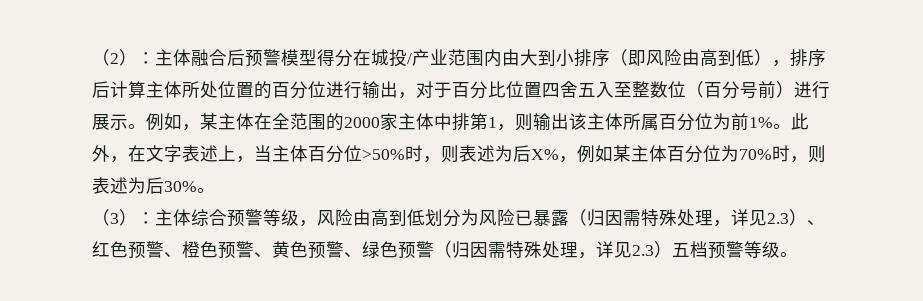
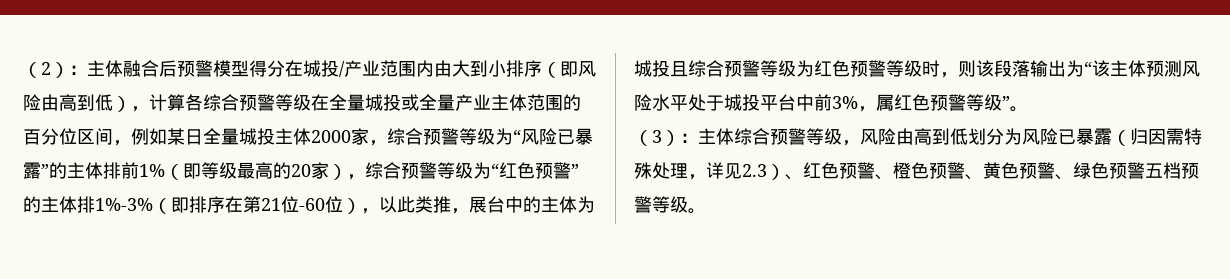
- （2）：主体融合后预警模型得分在城投/产业范围内由大到小排序（即风险由高到低），排序后计算主体所处位置的百分位进行输出，对于百分比位置四舍五入至整数位（百分号前）进行展示。例如，某主体在全范围的2000家主体中排第1，则输出该主体所属百分位为前1%。此外，在文字表述上，当主体百分位>50%时，则表述为后X%，例如某主体百分位为70%时，则表述为后30%。
+ （2）：主体融合后预警模型得分在城投/产业范围内由大到小排序（即风险由高到低），计算各综合预警等级在全量城投或全量产业主体范围的百分位区间，例如某日全量城投主体2000家，综合预警等级为“风险已暴露”的主体排前1%（即等级最高的20家），综合预警等级为“红色预警”的主体排1%-3%（即排序在第21位-60位），以此类推，展台中的主体为城投且综合预警等级为红色预警等级时，则该段落输出为“该主体预测风险水平处于城投平台中前3%，属红色预警等级”。
- （3）：主体综合预警等级，风险由高到低划分为风险已暴露（归因需特殊处理，详见2.3）、红色预警、橙色预警、黄色预警、绿色预警（归因需特殊处理，详见2.3）五档预警等级。
+ （3）：主体综合预警等级，风险由高到低划分为风险已暴露（归因需特殊处理，详见2.3）、红色预警、橙色预警、黄色预警、绿色预警五档预警等级。

